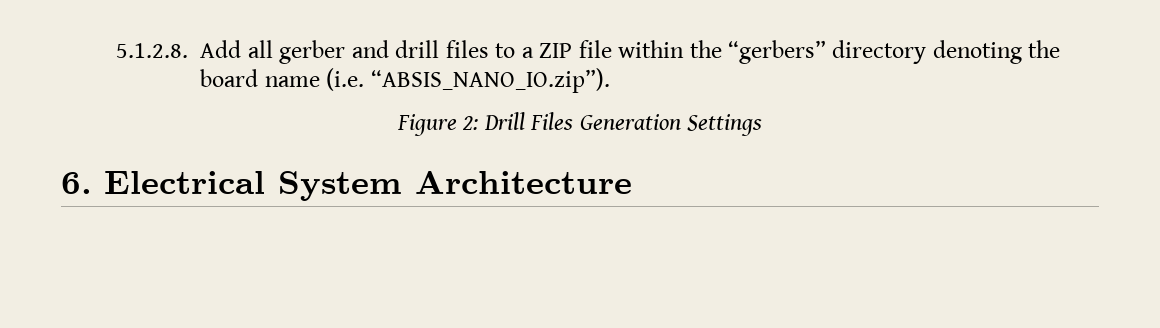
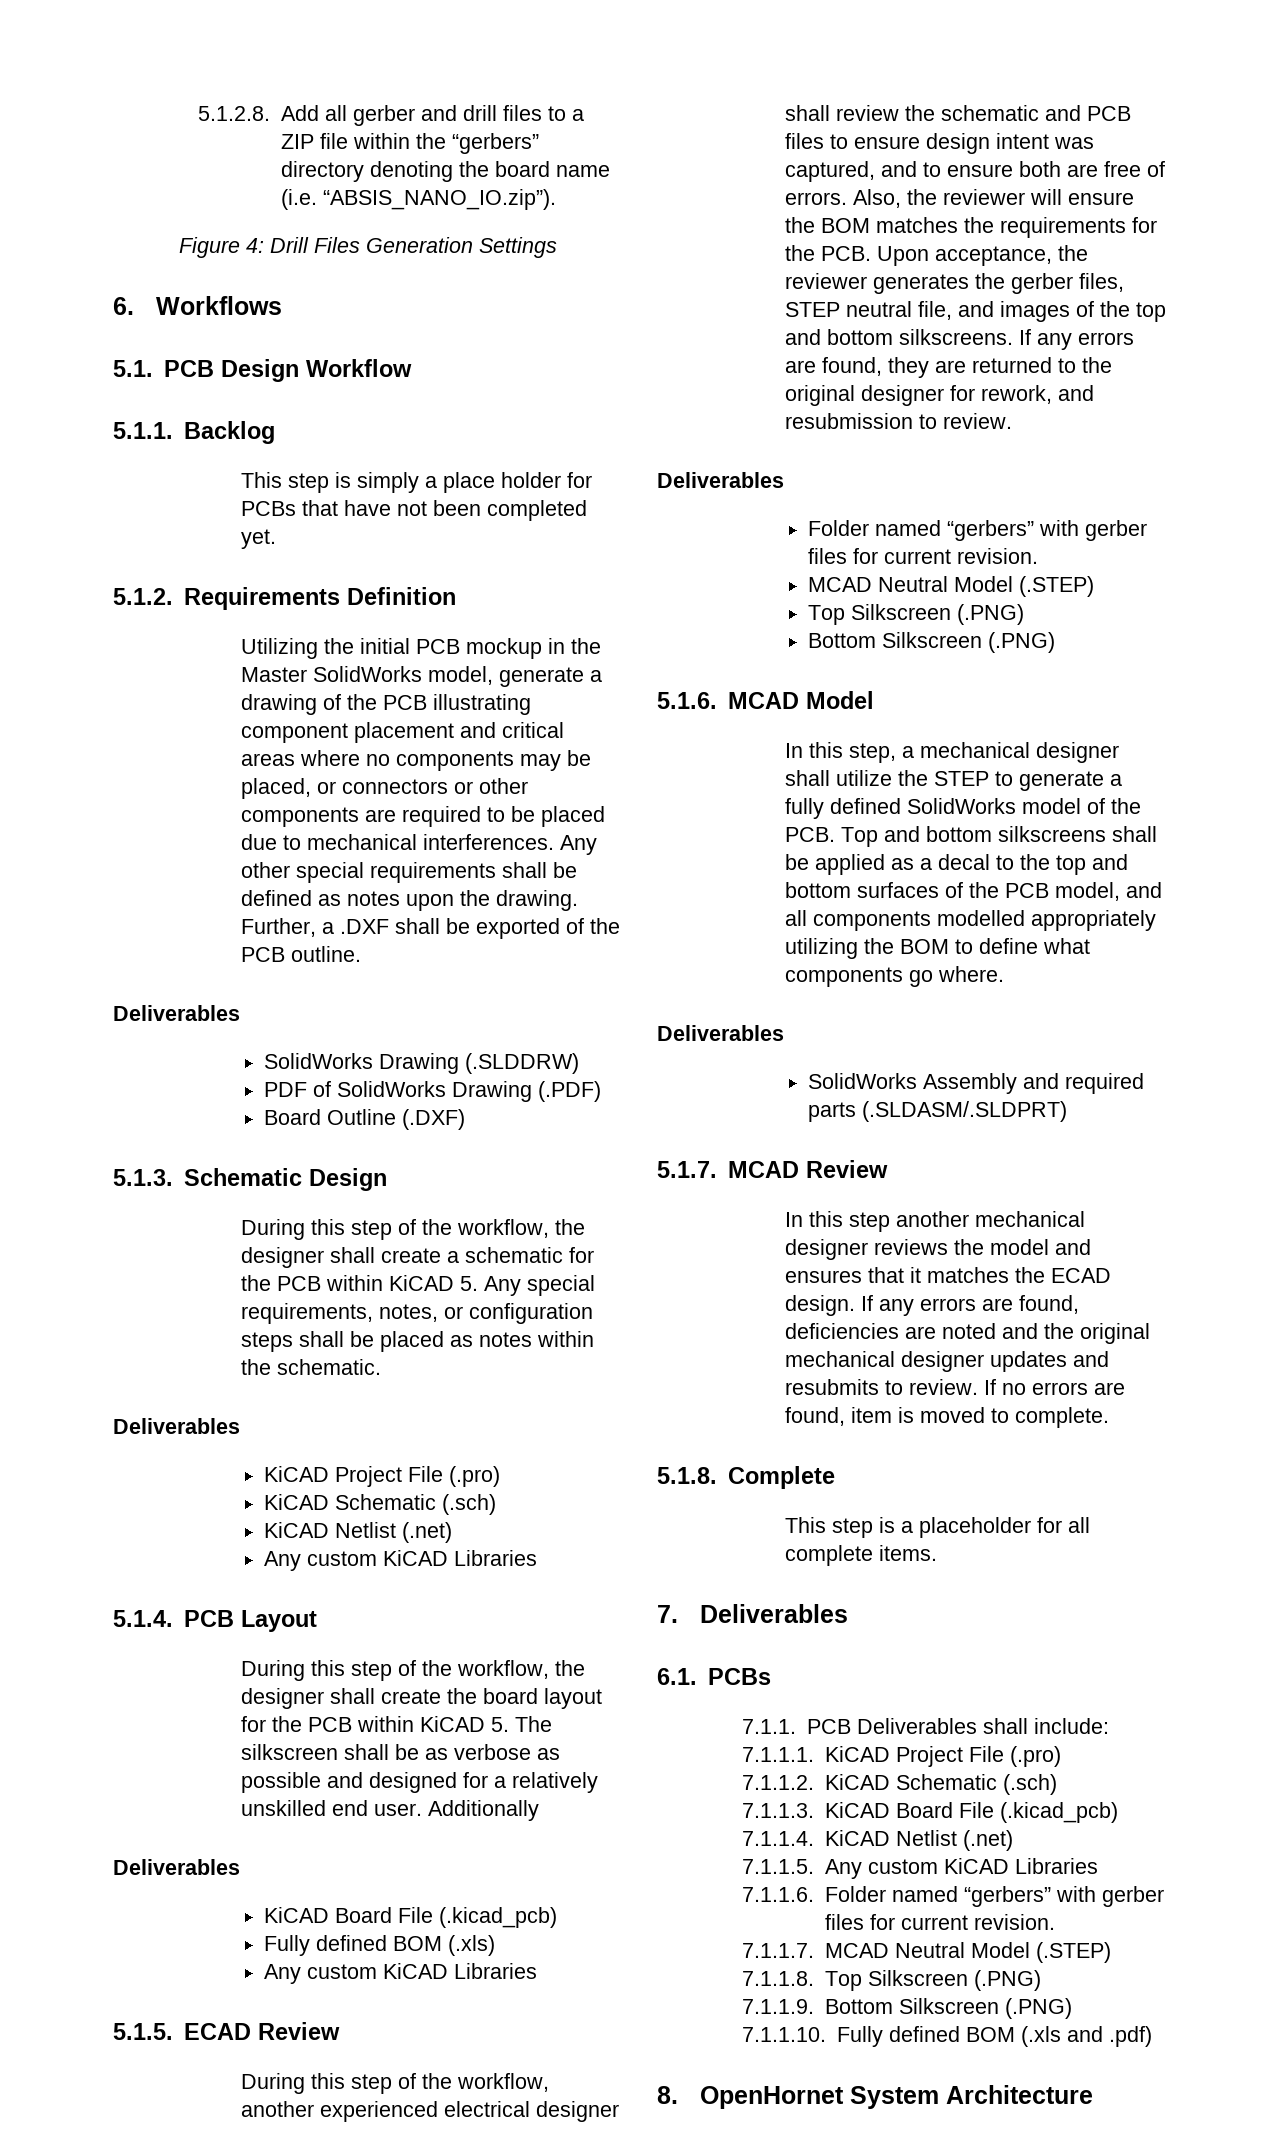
- Figure 2: Drill Files Generation Settings
+ Figure 4: Drill Files Generation Settings
- 6. Electrical System Architecture
+ 6. Workflows
+ 5.1. PCB Design Workflow
+ 5.1.1. Backlog
+ This step is simply a place holder for PCBs that have not been completed yet.
+ 5.1.2. Requirements Definition
+ Utilizing the initial PCB mockup in the Master SolidWorks model, generate a drawing of the PCB illustrating component placement and critical areas where no components may be placed, or connectors or other components are required to be placed due to mechanical interferences. Any other special requirements shall be defined as notes upon the drawing. Further, a .DXF shall be exported of the PCB outline.
+ Deliverables
+ SolidWorks Drawing (.SLDDRW)
+ PDF of SolidWorks Drawing (.PDF)
+ Board Outline (.DXF)
+ 5.1.3. Schematic Design
+ During this step of the workflow, the designer shall create a schematic for the PCB within KiCAD 5. Any special requirements, notes, or configuration steps shall be placed as notes within the schematic.
+ Deliverables
+ KiCAD Project File (.pro)
+ KiCAD Schematic (.sch)
+ KiCAD Netlist (.net)
+ Any custom KiCAD Libraries
+ 5.1.4. PCB Layout
+ During this step of the workflow, the designer shall create the board layout for the PCB within KiCAD 5. The silkscreen shall be as verbose as possible and designed for a relatively unskilled end user. Additionally
+ Deliverables
+ KiCAD Board File (.kicad_pcb)
+ Fully defined BOM (.xls)
+ Any custom KiCAD Libraries
+ 5.1.5. ECAD Review
+ During this step of the workflow, another experienced electrical designer shall review the schematic and PCB files to ensure design intent was captured, and to ensure both are free of errors. Also, the reviewer will ensure the BOM matches the requirements for the PCB. Upon acceptance, the reviewer generates the gerber files, STEP neutral file, and images of the top and bottom silkscreens. If any errors are found, they are returned to the original designer for rework, and resubmission to review.
+ Deliverables
+ Folder named “gerbers” with gerber files for current revision.
+ MCAD Neutral Model (.STEP)
+ Top Silkscreen (.PNG)
+ Bottom Silkscreen (.PNG)
+ 5.1.6. MCAD Model
+ In this step, a mechanical designer shall utilize the STEP to generate a fully defined SolidWorks model of the PCB. Top and bottom silkscreens shall be applied as a decal to the top and bottom surfaces of the PCB model, and all components modelled appropriately utilizing the BOM to define what components go where.
+ Deliverables
+ SolidWorks Assembly and required parts (.SLDASM/.SLDPRT)
+ 5.1.7. MCAD Review
+ In this step another mechanical designer reviews the model and ensures that it matches the ECAD design. If any errors are found, deficiencies are noted and the original mechanical designer updates and resubmits to review. If no errors are found, item is moved to complete.
+ 5.1.8. Complete
+ This step is a placeholder for all complete items.
+ 7. Deliverables
+ 6.1. PCBs
+ 7.1.1. PCB Deliverables shall include:
+ 7.1.1.1. KiCAD Project File (.pro)
+ 7.1.1.2. KiCAD Schematic (.sch)
+ 7.1.1.3. KiCAD Board File (.kicad_pcb)
+ 7.1.1.4. KiCAD Netlist (.net)
+ 7.1.1.5. Any custom KiCAD Libraries
+ 7.1.1.6. Folder named “gerbers” with gerber files for current revision.
+ 7.1.1.7. MCAD Neutral Model (.STEP)
+ 7.1.1.8. Top Silkscreen (.PNG)
+ 7.1.1.9. Bottom Silkscreen (.PNG)
+ 7.1.1.10. Fully defined BOM (.xls and .pdf)
+ 8. OpenHornet System Architecture

